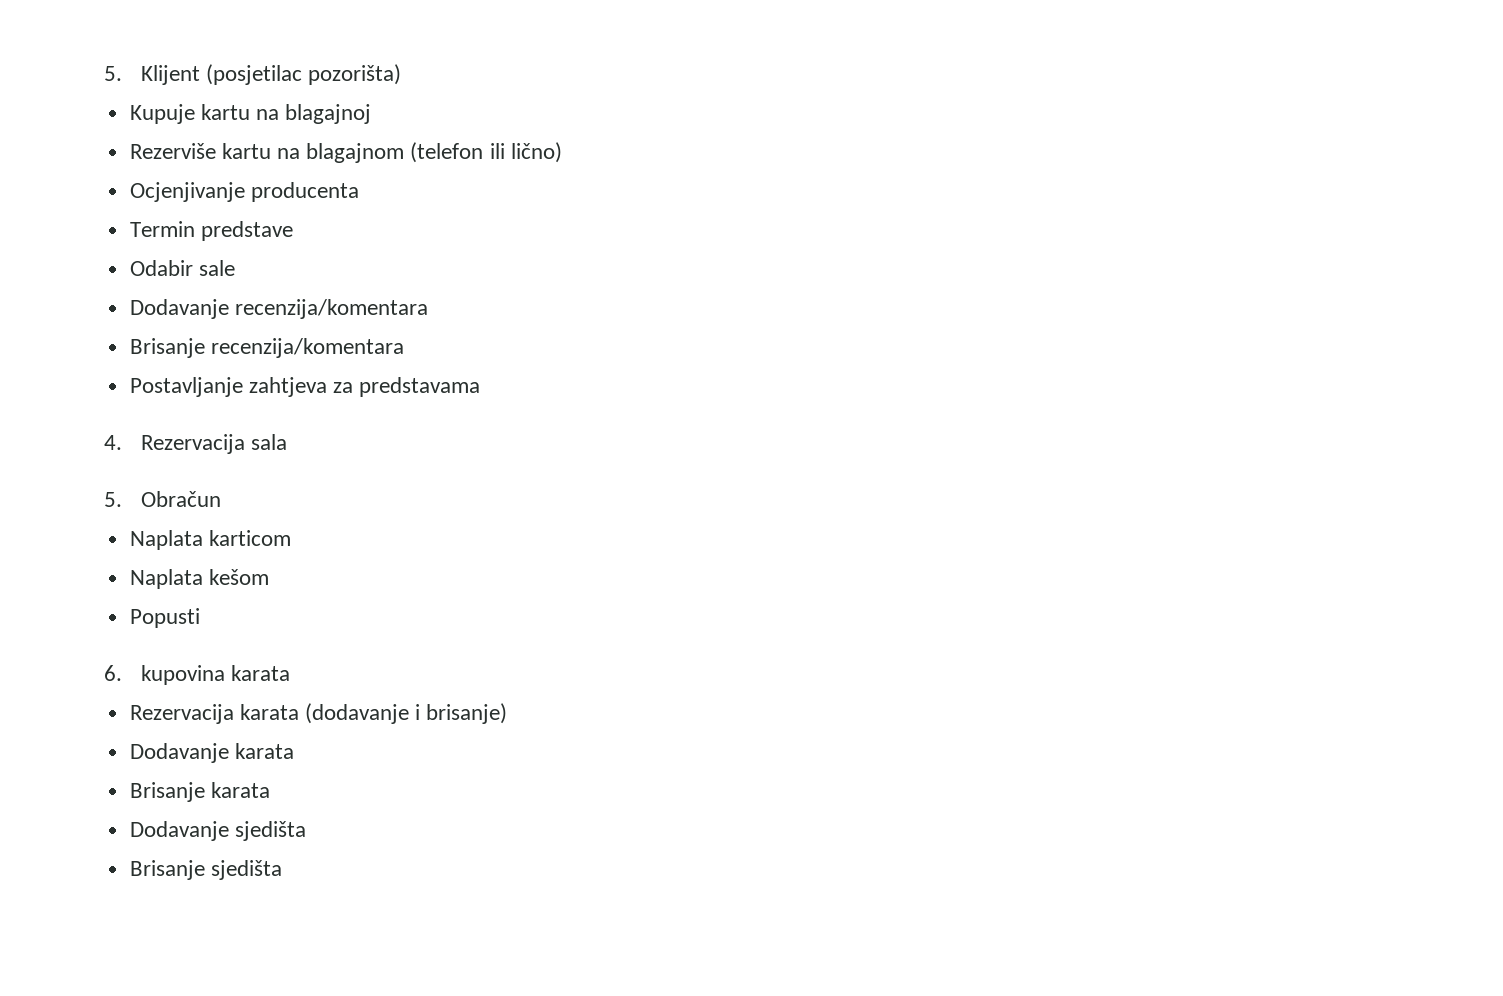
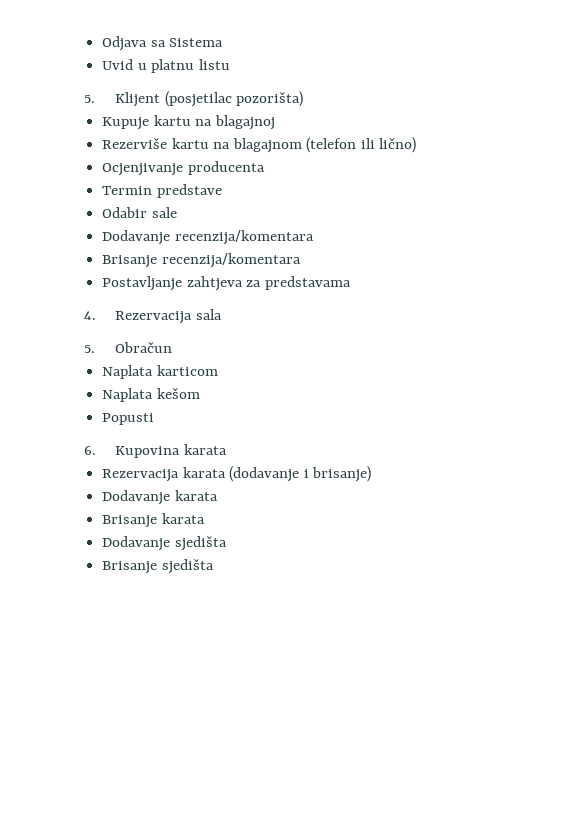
+ Odjava sa Sistema
+ Uvid u platnu listu
- 6. kupovina karata
+ 6. Kupovina karata

